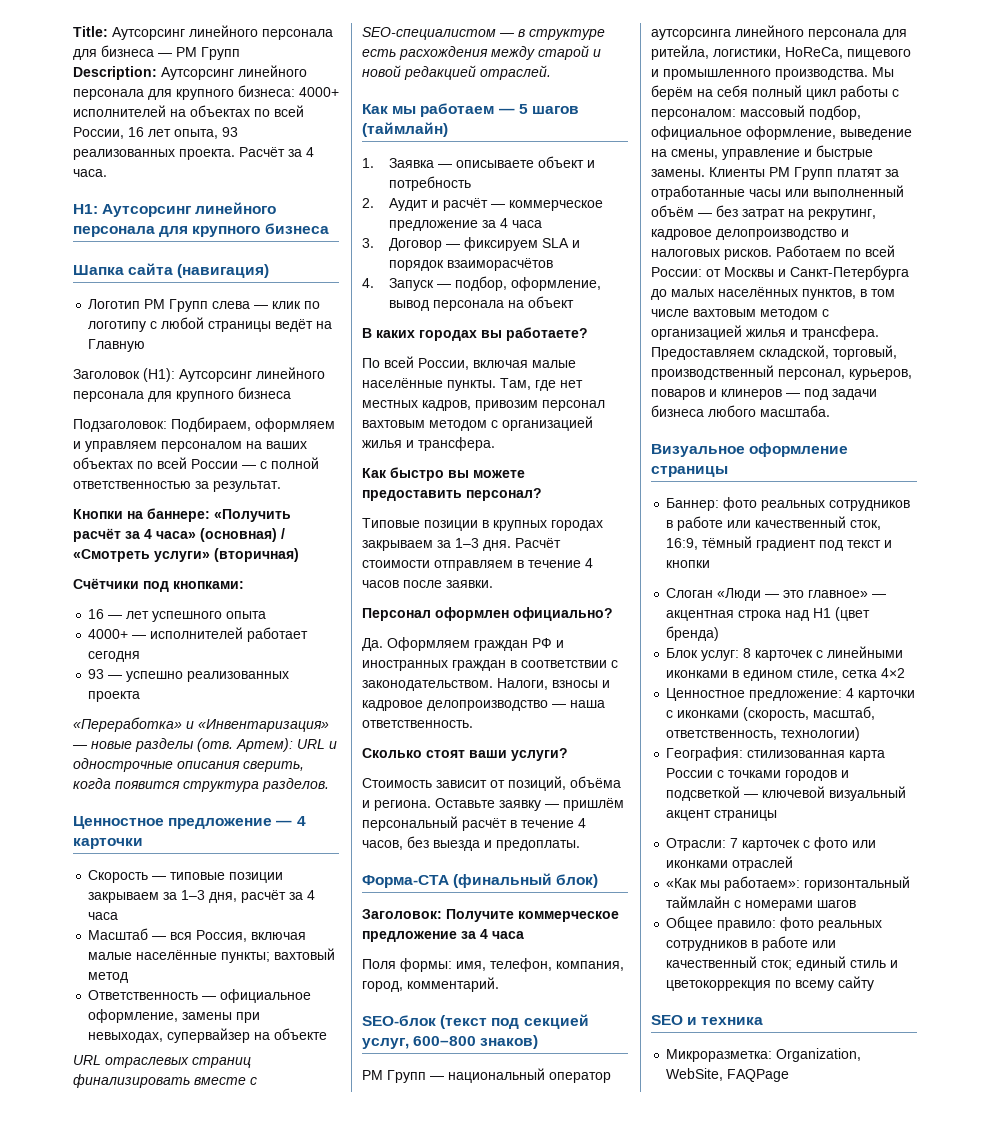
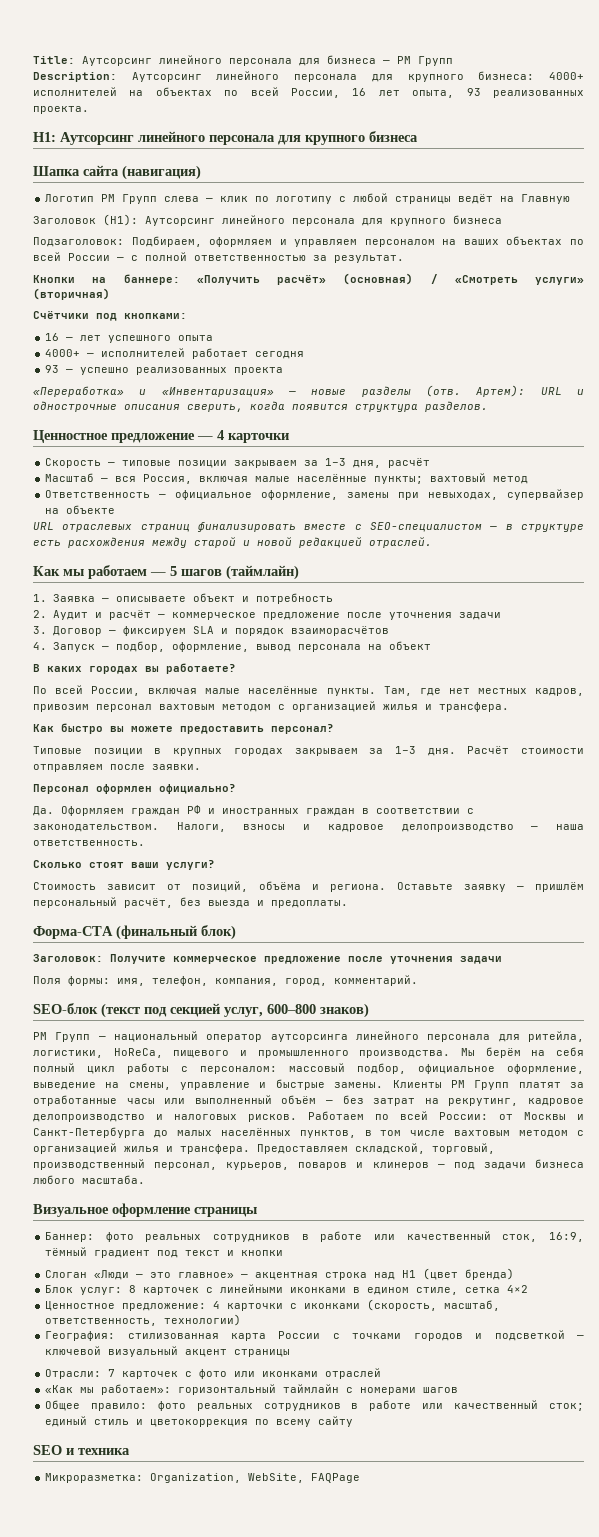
- Расчёт за 4 часа.
- Кнопки на баннере: «Получить расчёт за 4 часа» (основная) / «Смотреть услуги» (вторичная)
+ Кнопки на баннере: «Получить расчёт» (основная) / «Смотреть услуги» (вторичная)
- Скорость — типовые позиции закрываем за 1–3 дня, расчёт за 4 часа
+ Скорость — типовые позиции закрываем за 1–3 дня, расчёт
- 2. Аудит и расчёт — коммерческое предложение за 4 часа
+ 2. Аудит и расчёт — коммерческое предложение после уточнения задачи
- Расчёт стоимости отправляем в течение 4 часов после заявки.
+ Расчёт стоимости отправляем после заявки.
- Оставьте заявку — пришлём персональный расчёт в течение 4 часов, без выезда и предоплаты.
+ Оставьте заявку — пришлём персональный расчёт, без выезда и предоплаты.
- Заголовок: Получите коммерческое предложение за 4 часа
+ Заголовок: Получите коммерческое предложение после уточнения задачи

